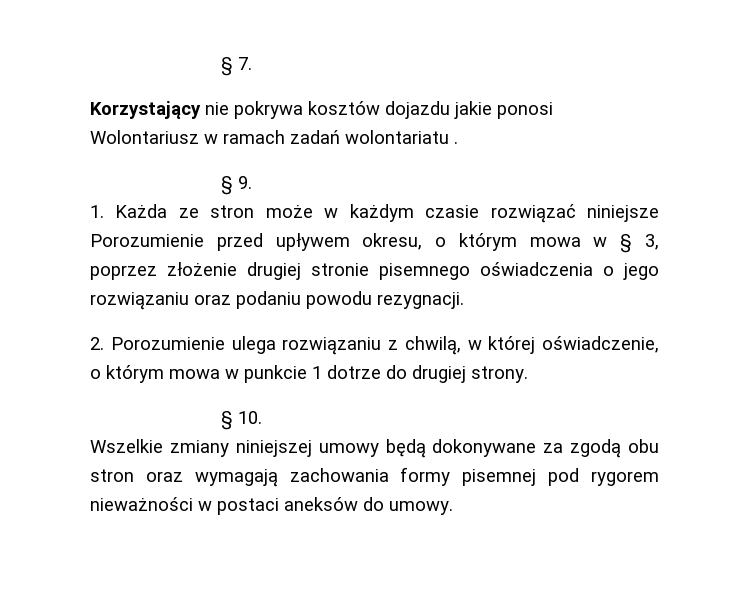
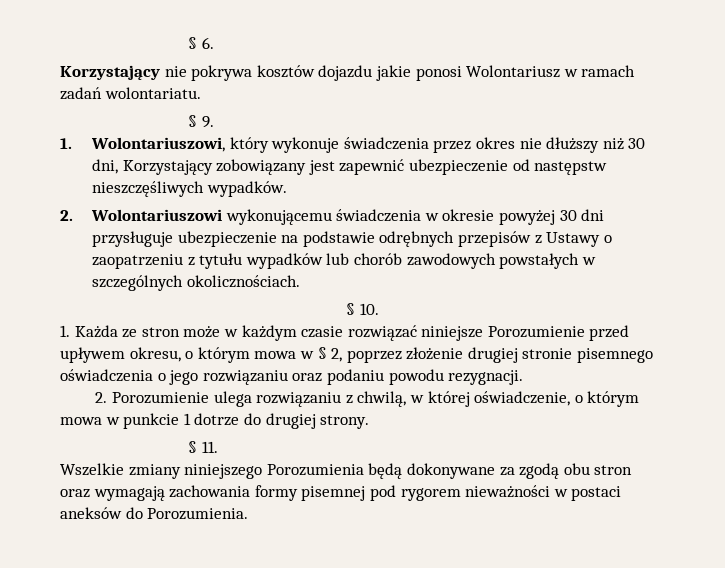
- § 7.
+ § 6.
- Korzystający nie pokrywa kosztów dojazdu jakie ponosi Wolontariusz w ramach zadań wolontariatu .
+ Korzystający nie pokrywa kosztów dojazdu jakie ponosi Wolontariusz w ramach zadań wolontariatu.
+ 1. Wolontariuszowi, który wykonuje świadczenia przez okres nie dłuższy niż 30 dni, Korzystający zobowiązany jest zapewnić ubezpieczenie od następstw nieszczęśliwych wypadków.
+ 2. Wolontariuszowi wykonującemu świadczenia w okresie powyżej 30 dni przysługuje ubezpieczenie na podstawie odrębnych przepisów z Ustawy o zaopatrzeniu z tytułu wypadków lub chorób zawodowych powstałych w szczególnych okolicznościach.
+ § 10.
- 1. Każda ze stron może w każdym czasie rozwiązać niniejsze Porozumienie przed upływem okresu, o którym mowa w § 3, poprzez złożenie drugiej stronie pisemnego oświadczenia o jego rozwiązaniu oraz podaniu powodu rezygnacji.
+ 1. Każda ze stron może w każdym czasie rozwiązać niniejsze Porozumienie przed upływem okresu, o którym mowa w § 2, poprzez złożenie drugiej stronie pisemnego oświadczenia o jego rozwiązaniu oraz podaniu powodu rezygnacji.
- § 10.
+ § 11.
- Wszelkie zmiany niniejszej umowy będą dokonywane za zgodą obu stron oraz wymagają zachowania formy pisemnej pod rygorem nieważności w postaci aneksów do umowy.
+ Wszelkie zmiany niniejszego Porozumienia będą dokonywane za zgodą obu stron oraz wymagają zachowania formy pisemnej pod rygorem nieważności w postaci aneksów do Porozumienia.

